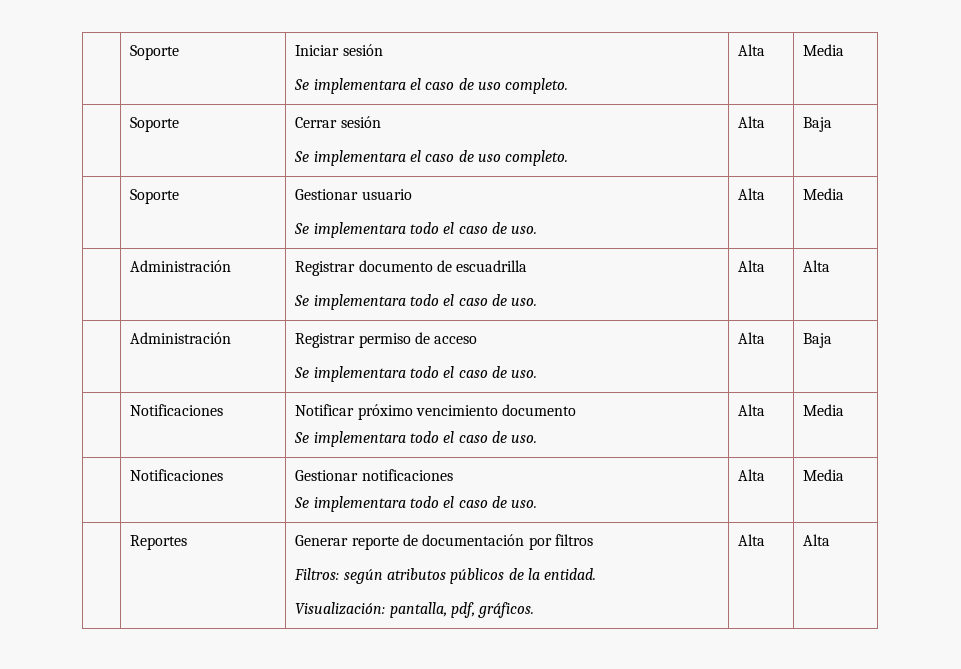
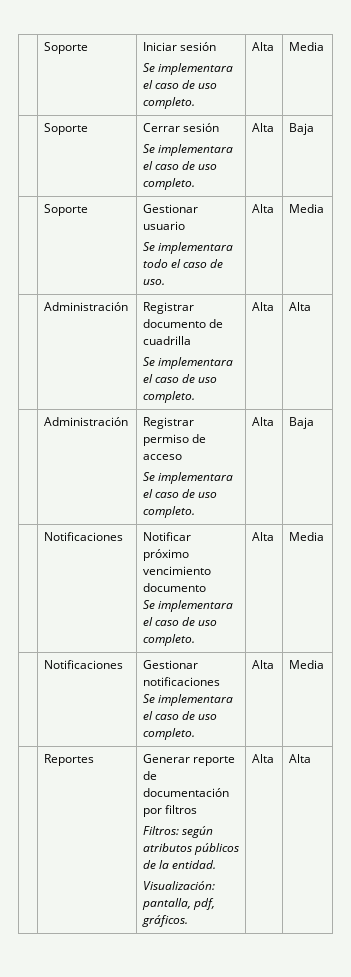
- | Administración | Registrar documento de escuadrilla
- Se implementara todo el caso de uso. | Alta | Alta
+ | Administración | Registrar documento de cuadrilla
+ Se implementara el caso de uso completo. | Alta | Alta
  | Administración | Registrar permiso de acceso
- Se implementara todo el caso de uso. | Alta | Baja
+ Se implementara el caso de uso completo. | Alta | Baja
  | Notificaciones | Notificar próximo vencimiento documento
- Se implementara todo el caso de uso. | Alta | Media
+ Se implementara el caso de uso completo. | Alta | Media
  | Notificaciones | Gestionar notificaciones
- Se implementara todo el caso de uso. | Alta | Media
+ Se implementara el caso de uso completo. | Alta | Media

